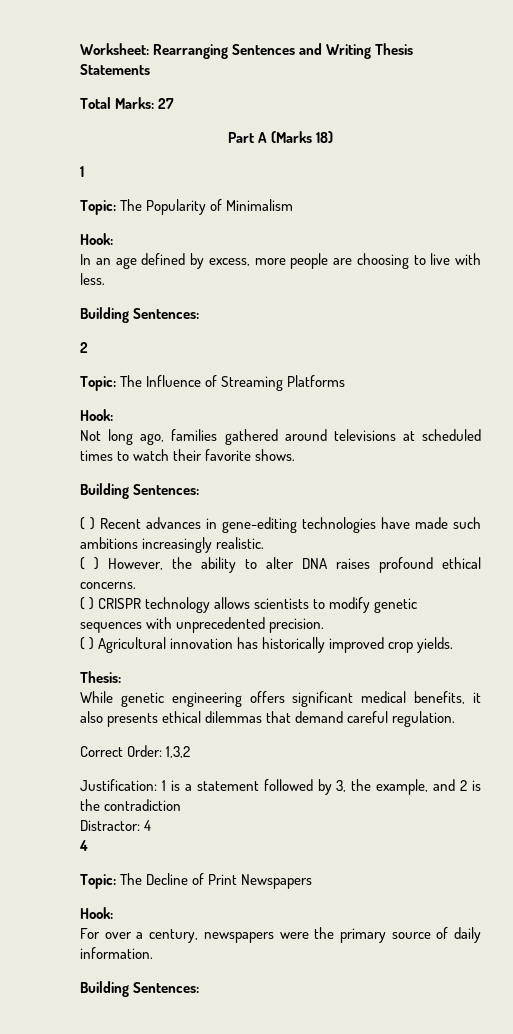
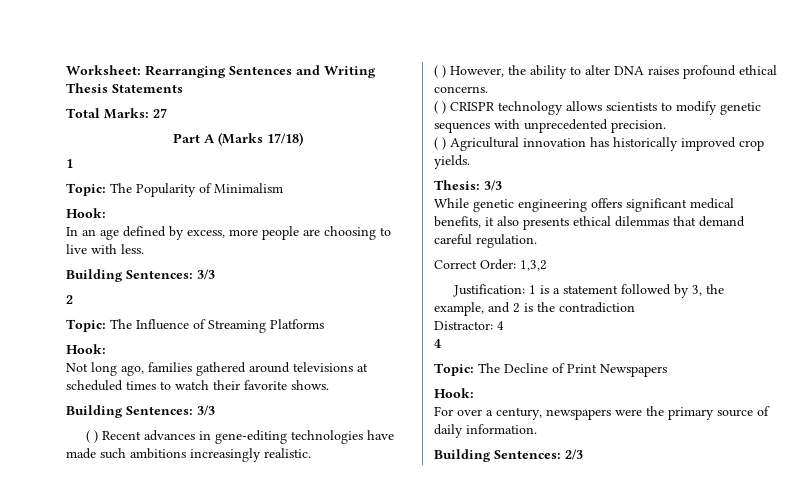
- Part A (Marks 18)
+ Part A (Marks 17/18)
  In an age defined by excess, more people are choosing to live with less.
- Building Sentences:
+ Building Sentences: 3/3
  Not long ago, families gathered around televisions at scheduled times to watch their favorite shows.
- Building Sentences:
+ Building Sentences: 3/3
- Thesis:
+ Thesis: 3/3
  For over a century, newspapers were the primary source of daily information.
- Building Sentences:
+ Building Sentences: 2/3

